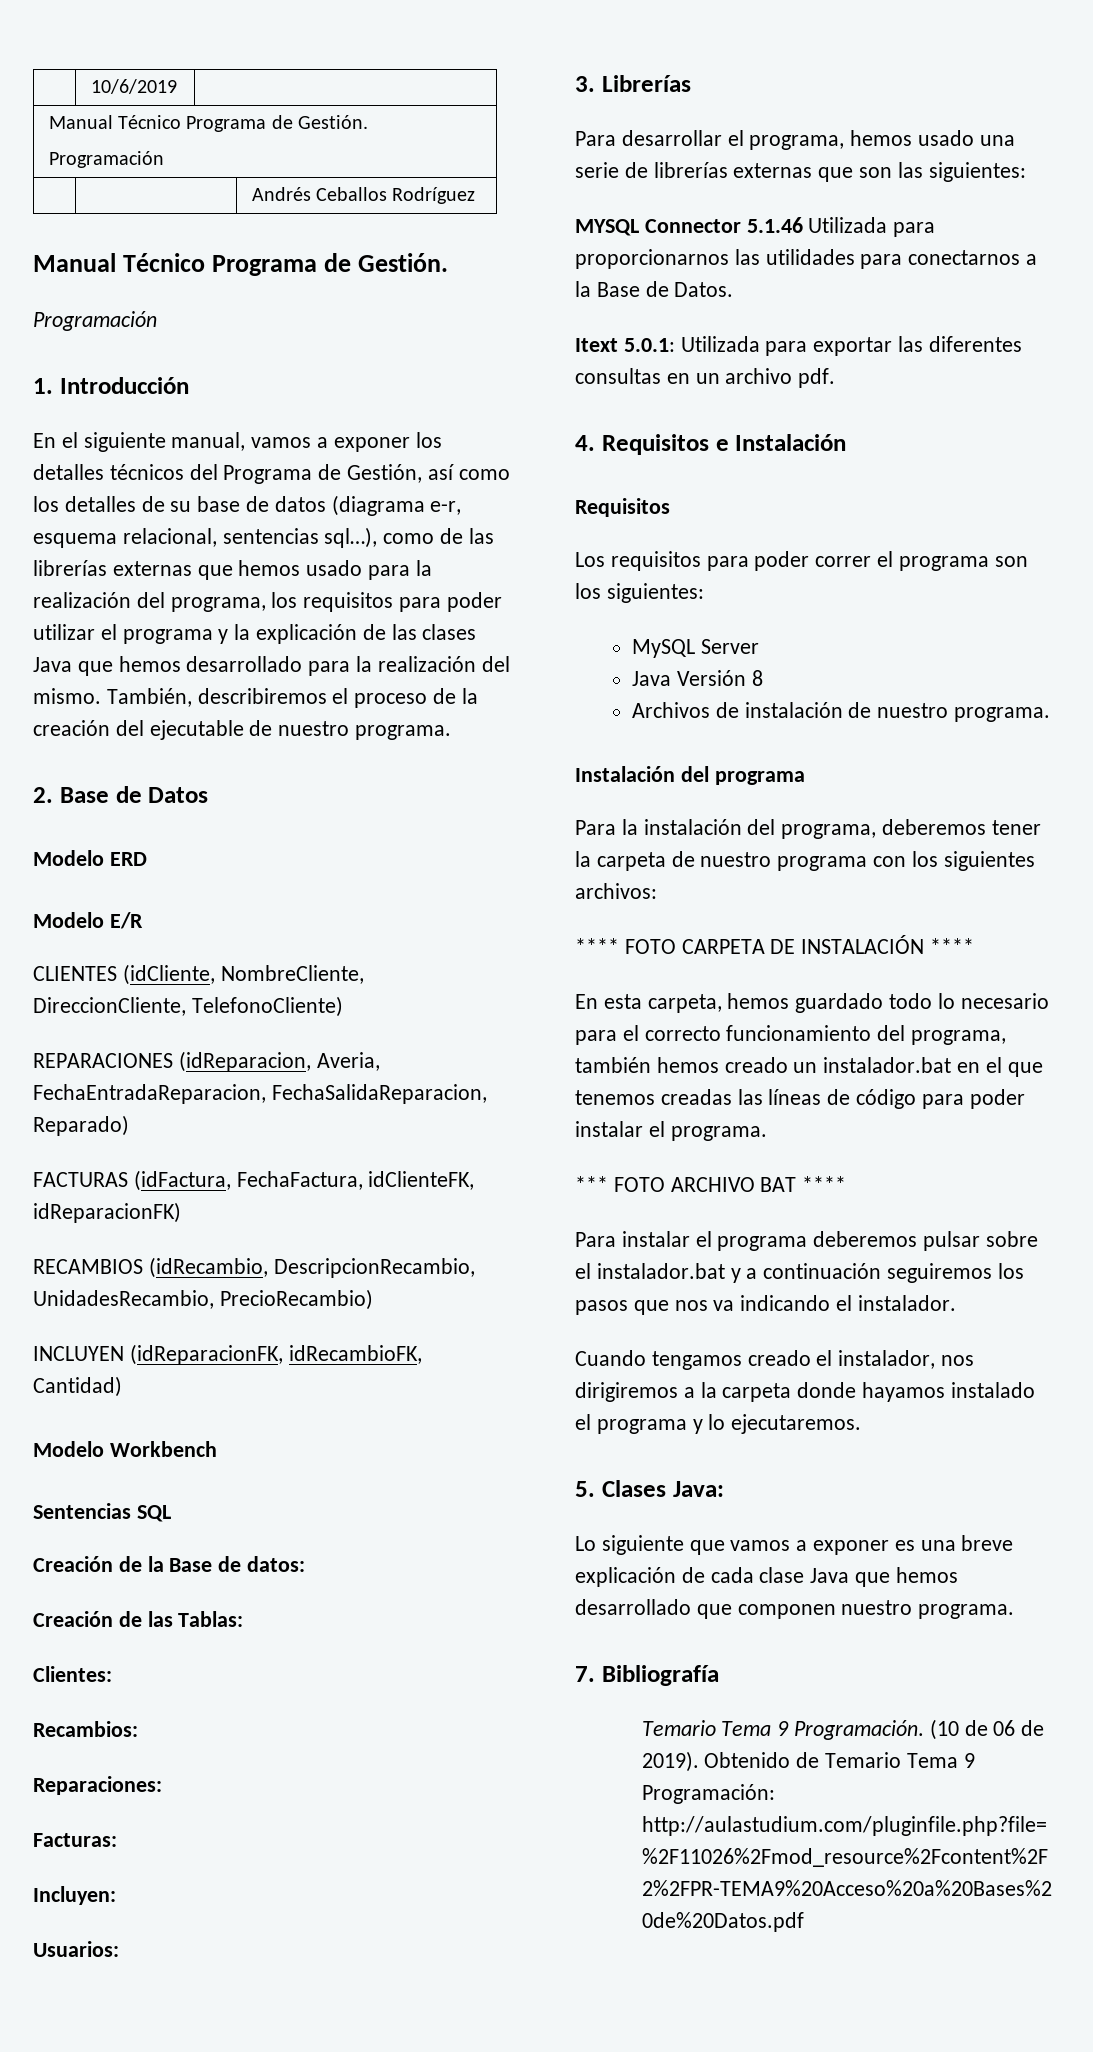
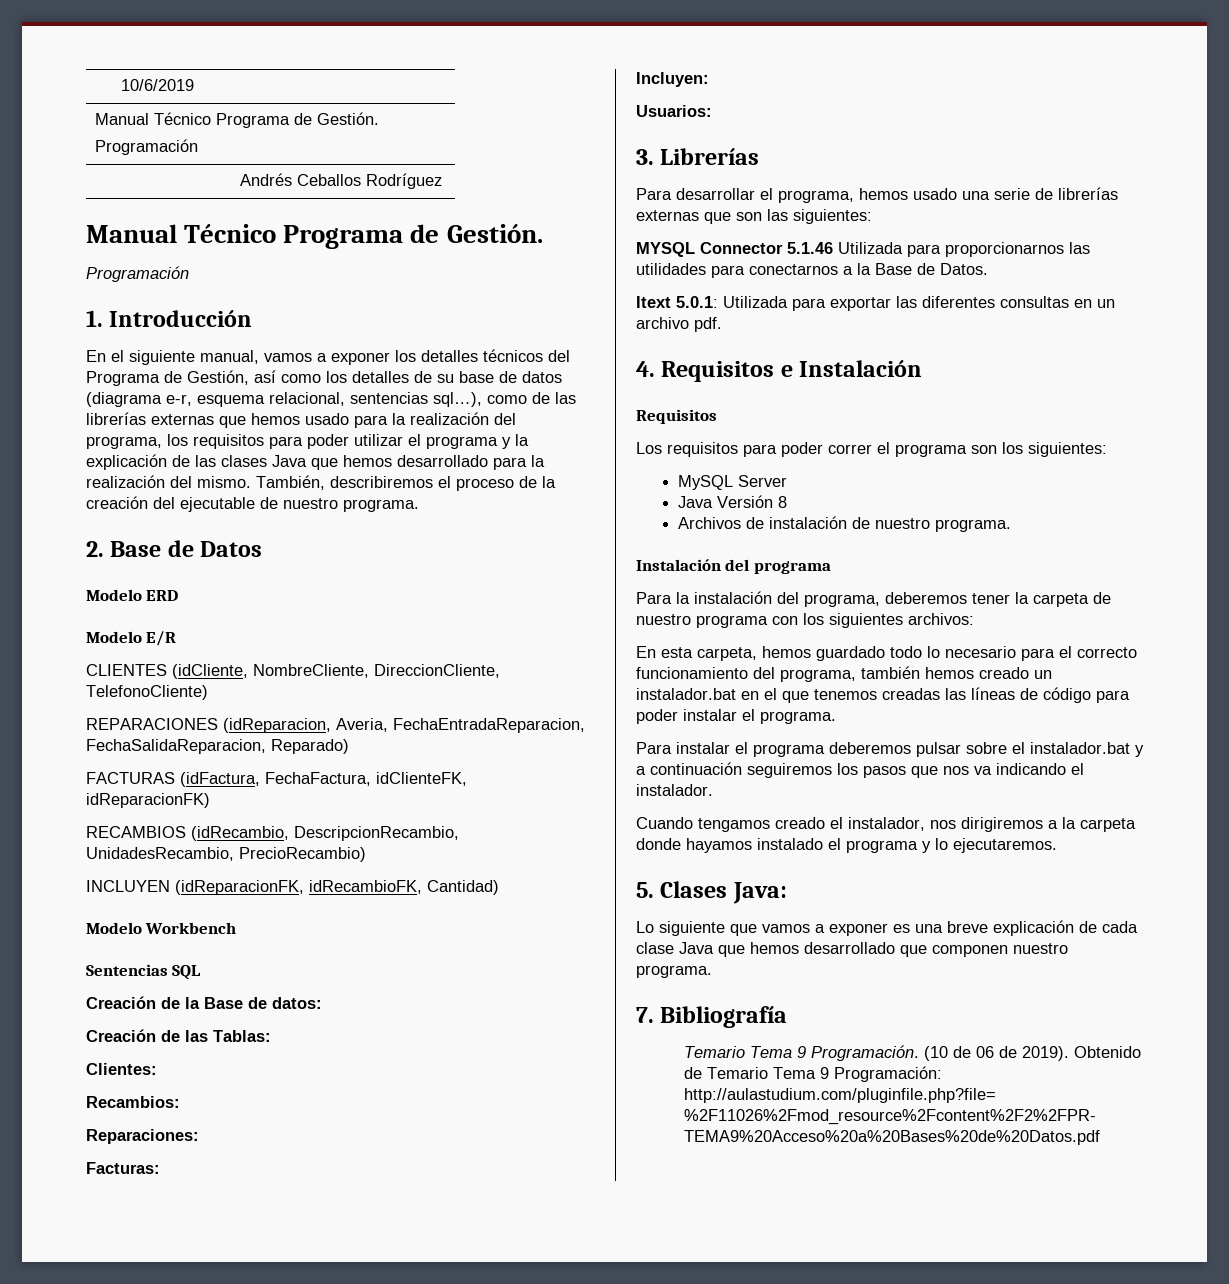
- **** FOTO CARPETA DE INSTALACIÓN ****
- *** FOTO ARCHIVO BAT ****

